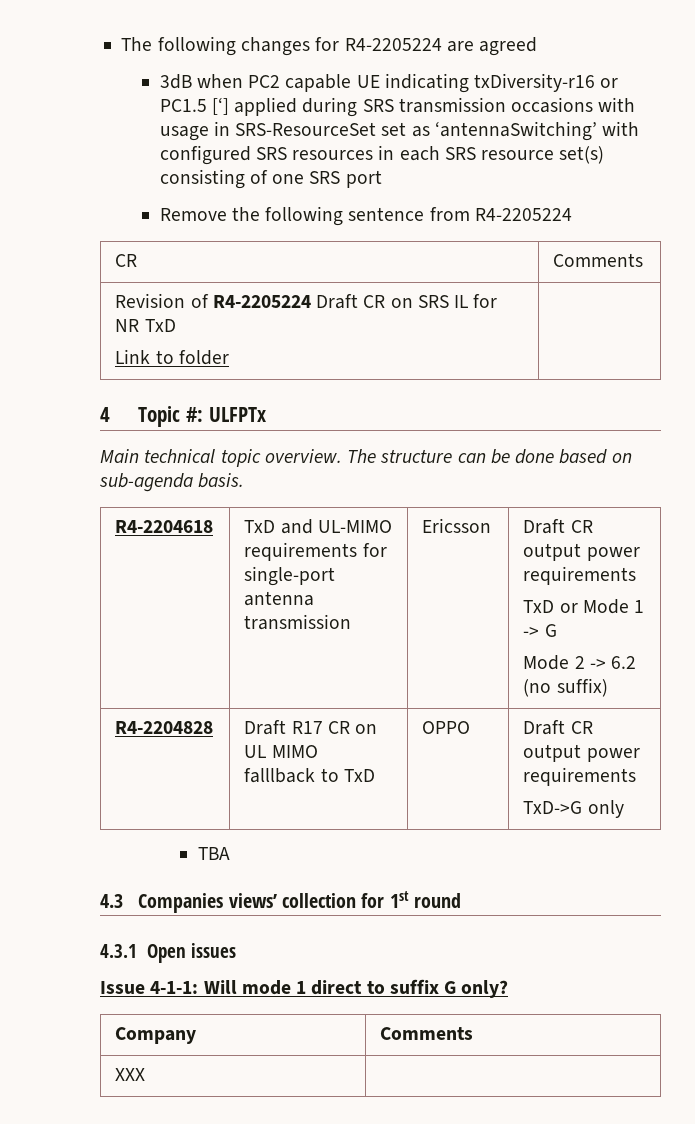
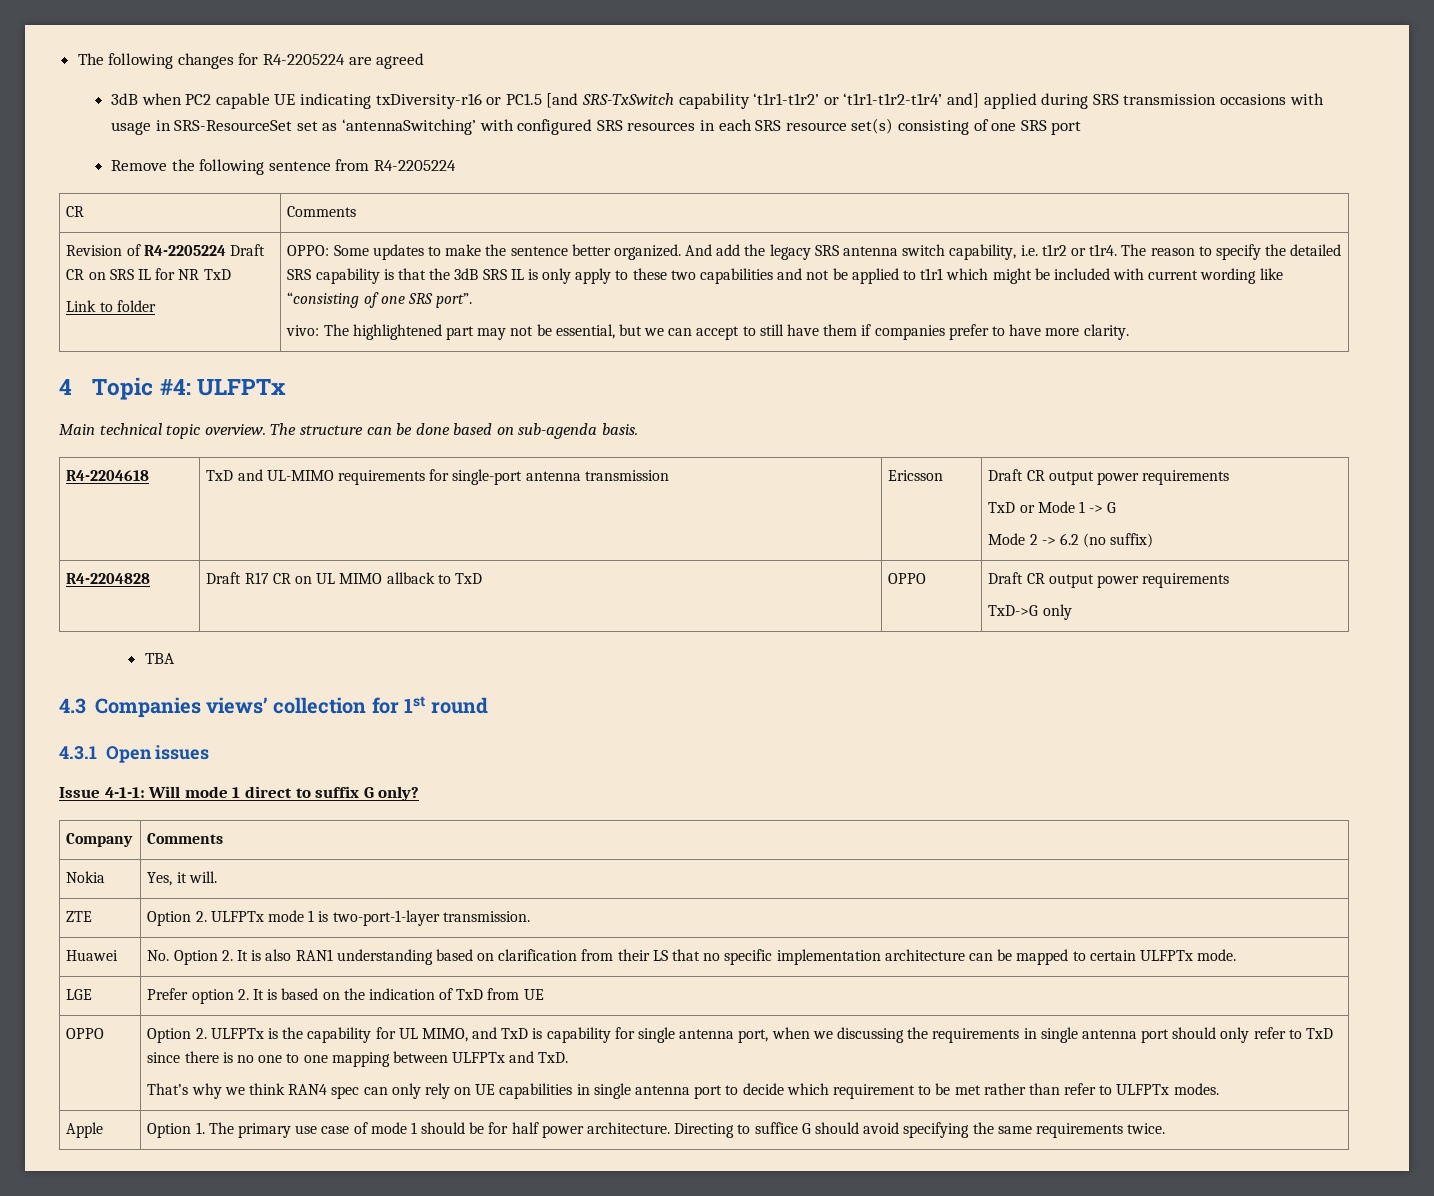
- 3dB when PC2 capable UE indicating txDiversity-r16 or PC1.5 [‘] applied during SRS transmission occasions with usage in SRS-ResourceSet set as ‘antennaSwitching’ with configured SRS resources in each SRS resource set(s) consisting of one SRS port
+ 3dB when PC2 capable UE indicating txDiversity-r16 or PC1.5 [and SRS-TxSwitch capability ‘t1r1-t1r2’ or ‘t1r1-t1r2-t1r4’ and] applied during SRS transmission occasions with usage in SRS-ResourceSet set as ‘antennaSwitching’ with configured SRS resources in each SRS resource set(s) consisting of one SRS port
+ OPPO: Some updates to make the sentence better organized. And add the legacy SRS antenna switch capability, i.e. t1r2 or t1r4. The reason to specify the detailed SRS capability is that the 3dB SRS IL is only apply to these two capabilities and not be applied to t1r1 which might be included with current wording like “consisting of one SRS port”.
+ vivo: The highlightened part may not be essential, but we can accept to still have them if companies prefer to have more clarity.
- 4 Topic #: ULFPTx
+ 4 Topic #4: ULFPTx
- R4-2204828 | Draft R17 CR on UL MIMO falllback to TxD | OPPO | Draft CR output power requirements
+ R4-2204828 | Draft R17 CR on UL MIMO allback to TxD | OPPO | Draft CR output power requirements
- XXX |
+ Nokia | Yes, it will.
+ ZTE | Option 2. ULFPTx mode 1 is two-port-1-layer transmission.
+ Huawei | No. Option 2. It is also RAN1 understanding based on clarification from their LS that no specific implementation architecture can be mapped to certain ULFPTx mode.
+ LGE | Prefer option 2. It is based on the indication of TxD from UE
+ OPPO | Option 2. ULFPTx is the capability for UL MIMO, and TxD is capability for single antenna port, when we discussing the requirements in single antenna port should only refer to TxD since there is no one to one mapping between ULFPTx and TxD.
+ That’s why we think RAN4 spec can only rely on UE capabilities in single antenna port to decide which requirement to be met rather than refer to ULFPTx modes.
+ Apple | Option 1. The primary use case of mode 1 should be for half power architecture. Directing to suffice G should avoid specifying the same requirements twice.

